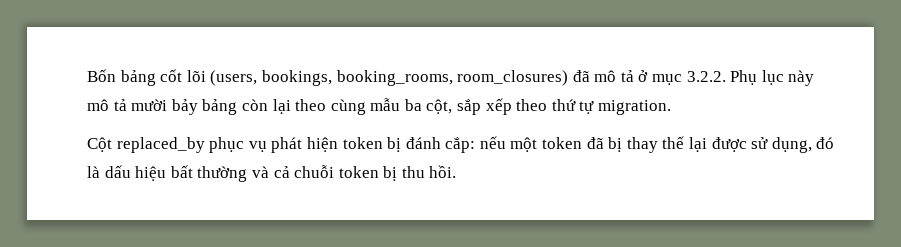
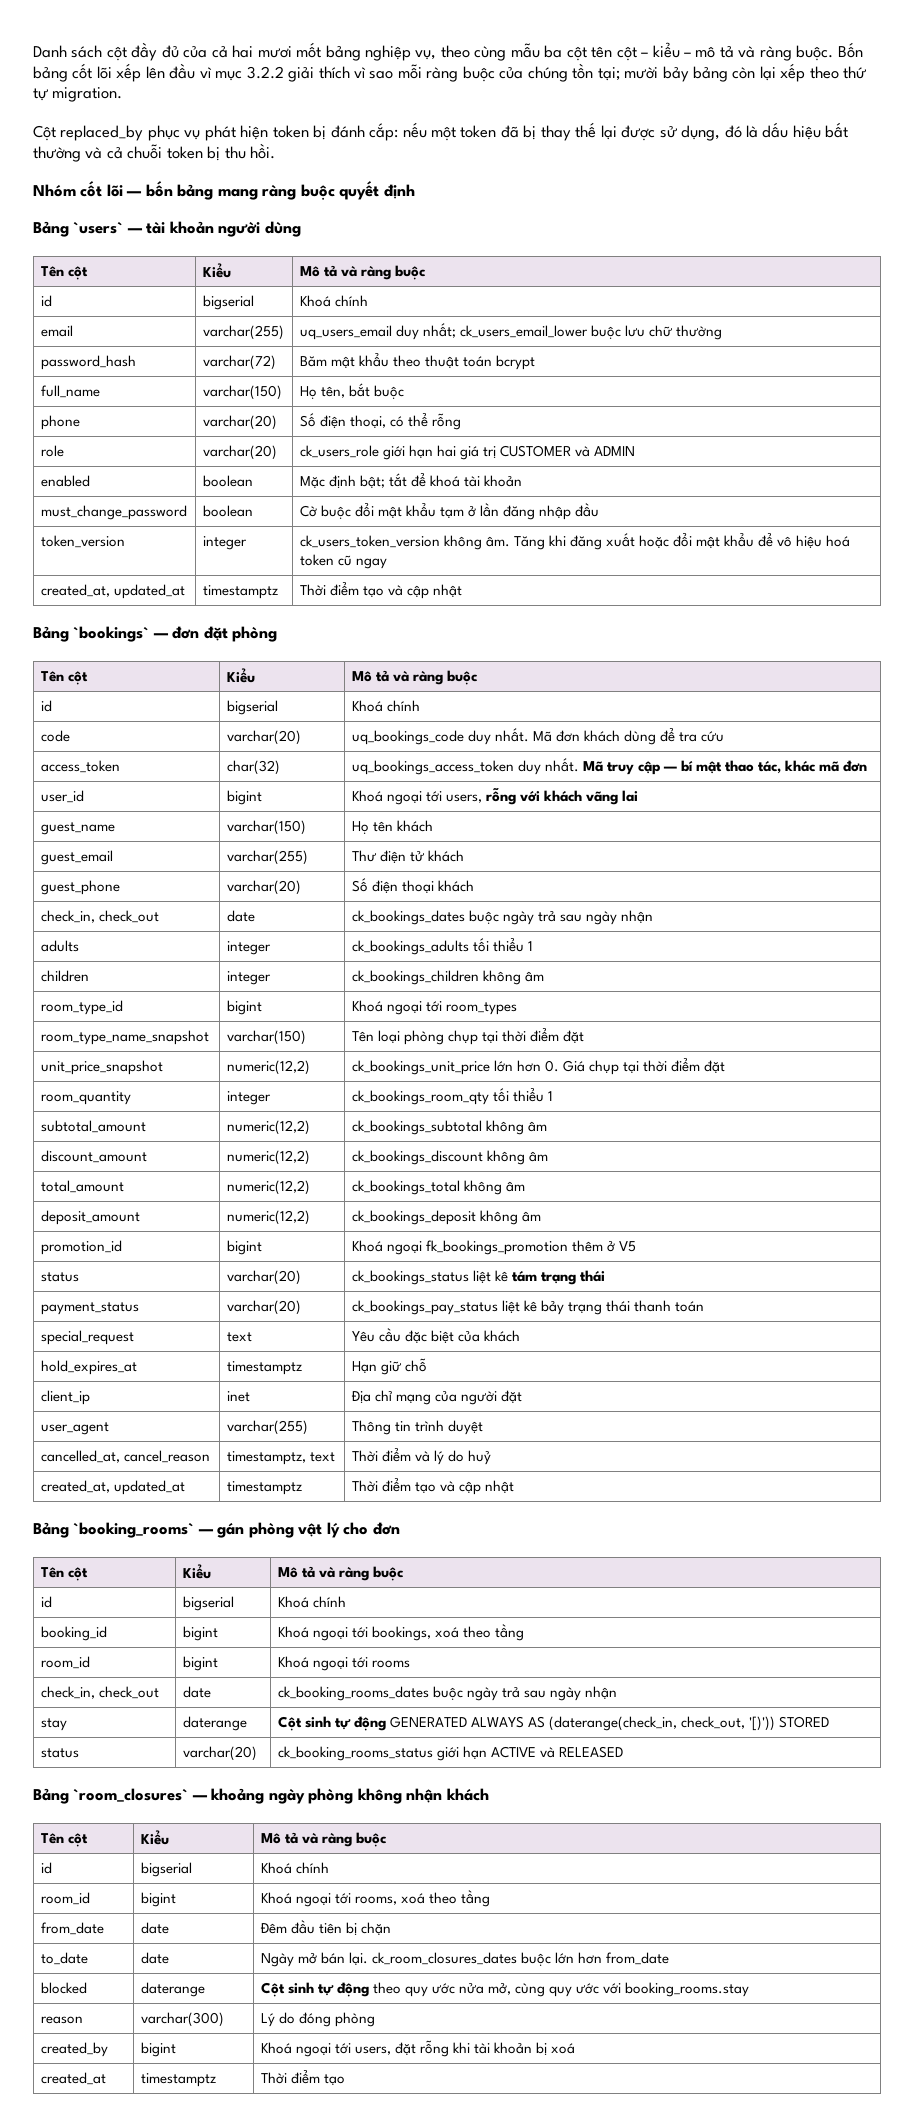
- Bốn bảng cốt lõi (users, bookings, booking_rooms, room_closures) đã mô tả ở mục 3.2.2. Phụ lục này mô tả mười bảy bảng còn lại theo cùng mẫu ba cột, sắp xếp theo thứ tự migration.
+ Danh sách cột đầy đủ của cả hai mươi mốt bảng nghiệp vụ, theo cùng mẫu ba cột tên cột – kiểu – mô tả và ràng buộc. Bốn bảng cốt lõi xếp lên đầu vì mục 3.2.2 giải thích vì sao mỗi ràng buộc của chúng tồn tại; mười bảy bảng còn lại xếp theo thứ tự migration.
+ Nhóm cốt lõi — bốn bảng mang ràng buộc quyết định
+ Bảng `users` — tài khoản người dùng
+ Tên cột | Kiểu | Mô tả và ràng buộc
+ id | bigserial | Khoá chính
+ email | varchar(255) | uq_users_email duy nhất; ck_users_email_lower buộc lưu chữ thường
+ password_hash | varchar(72) | Băm mật khẩu theo thuật toán bcrypt
+ full_name | varchar(150) | Họ tên, bắt buộc
+ phone | varchar(20) | Số điện thoại, có thể rỗng
+ role | varchar(20) | ck_users_role giới hạn hai giá trị CUSTOMER và ADMIN
+ enabled | boolean | Mặc định bật; tắt để khoá tài khoản
+ must_change_password | boolean | Cờ buộc đổi mật khẩu tạm ở lần đăng nhập đầu
+ token_version | integer | ck_users_token_version không âm. Tăng khi đăng xuất hoặc đổi mật khẩu để vô hiệu hoá token cũ ngay
+ created_at, updated_at | timestamptz | Thời điểm tạo và cập nhật
+ Bảng `bookings` — đơn đặt phòng
+ Tên cột | Kiểu | Mô tả và ràng buộc
+ id | bigserial | Khoá chính
+ code | varchar(20) | uq_bookings_code duy nhất. Mã đơn khách dùng để tra cứu
+ access_token | char(32) | uq_bookings_access_token duy nhất. Mã truy cập — bí mật thao tác, khác mã đơn
+ user_id | bigint | Khoá ngoại tới users, rỗng với khách vãng lai
+ guest_name | varchar(150) | Họ tên khách
+ guest_email | varchar(255) | Thư điện tử khách
+ guest_phone | varchar(20) | Số điện thoại khách
+ check_in, check_out | date | ck_bookings_dates buộc ngày trả sau ngày nhận
+ adults | integer | ck_bookings_adults tối thiểu 1
+ children | integer | ck_bookings_children không âm
+ room_type_id | bigint | Khoá ngoại tới room_types
+ room_type_name_snapshot | varchar(150) | Tên loại phòng chụp tại thời điểm đặt
+ unit_price_snapshot | numeric(12,2) | ck_bookings_unit_price lớn hơn 0. Giá chụp tại thời điểm đặt
+ room_quantity | integer | ck_bookings_room_qty tối thiểu 1
+ subtotal_amount | numeric(12,2) | ck_bookings_subtotal không âm
+ discount_amount | numeric(12,2) | ck_bookings_discount không âm
+ total_amount | numeric(12,2) | ck_bookings_total không âm
+ deposit_amount | numeric(12,2) | ck_bookings_deposit không âm
+ promotion_id | bigint | Khoá ngoại fk_bookings_promotion thêm ở V5
+ status | varchar(20) | ck_bookings_status liệt kê tám trạng thái
+ payment_status | varchar(20) | ck_bookings_pay_status liệt kê bảy trạng thái thanh toán
+ special_request | text | Yêu cầu đặc biệt của khách
+ hold_expires_at | timestamptz | Hạn giữ chỗ
+ client_ip | inet | Địa chỉ mạng của người đặt
+ user_agent | varchar(255) | Thông tin trình duyệt
+ cancelled_at, cancel_reason | timestamptz, text | Thời điểm và lý do huỷ
+ created_at, updated_at | timestamptz | Thời điểm tạo và cập nhật
+ Bảng `booking_rooms` — gán phòng vật lý cho đơn
+ Tên cột | Kiểu | Mô tả và ràng buộc
+ id | bigserial | Khoá chính
+ booking_id | bigint | Khoá ngoại tới bookings, xoá theo tầng
+ room_id | bigint | Khoá ngoại tới rooms
+ check_in, check_out | date | ck_booking_rooms_dates buộc ngày trả sau ngày nhận
+ stay | daterange | Cột sinh tự động GENERATED ALWAYS AS (daterange(check_in, check_out, '[)')) STORED
+ status | varchar(20) | ck_booking_rooms_status giới hạn ACTIVE và RELEASED
+ Bảng `room_closures` — khoảng ngày phòng không nhận khách
+ Tên cột | Kiểu | Mô tả và ràng buộc
+ id | bigserial | Khoá chính
+ room_id | bigint | Khoá ngoại tới rooms, xoá theo tầng
+ from_date | date | Đêm đầu tiên bị chặn
+ to_date | date | Ngày mở bán lại. ck_room_closures_dates buộc lớn hơn from_date
+ blocked | daterange | Cột sinh tự động theo quy ước nửa mở, cùng quy ước với booking_rooms.stay
+ reason | varchar(300) | Lý do đóng phòng
+ created_by | bigint | Khoá ngoại tới users, đặt rỗng khi tài khoản bị xoá
+ created_at | timestamptz | Thời điểm tạo

